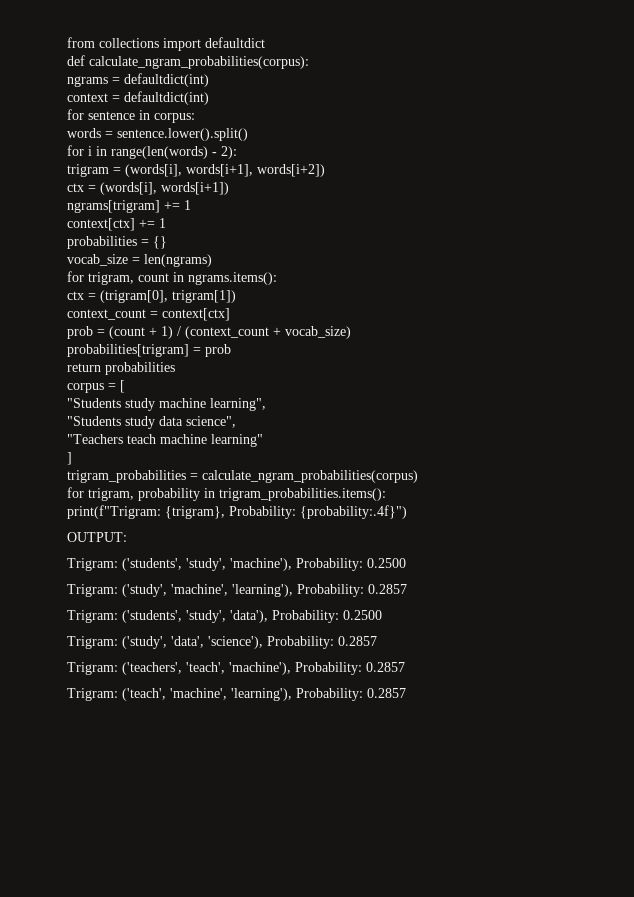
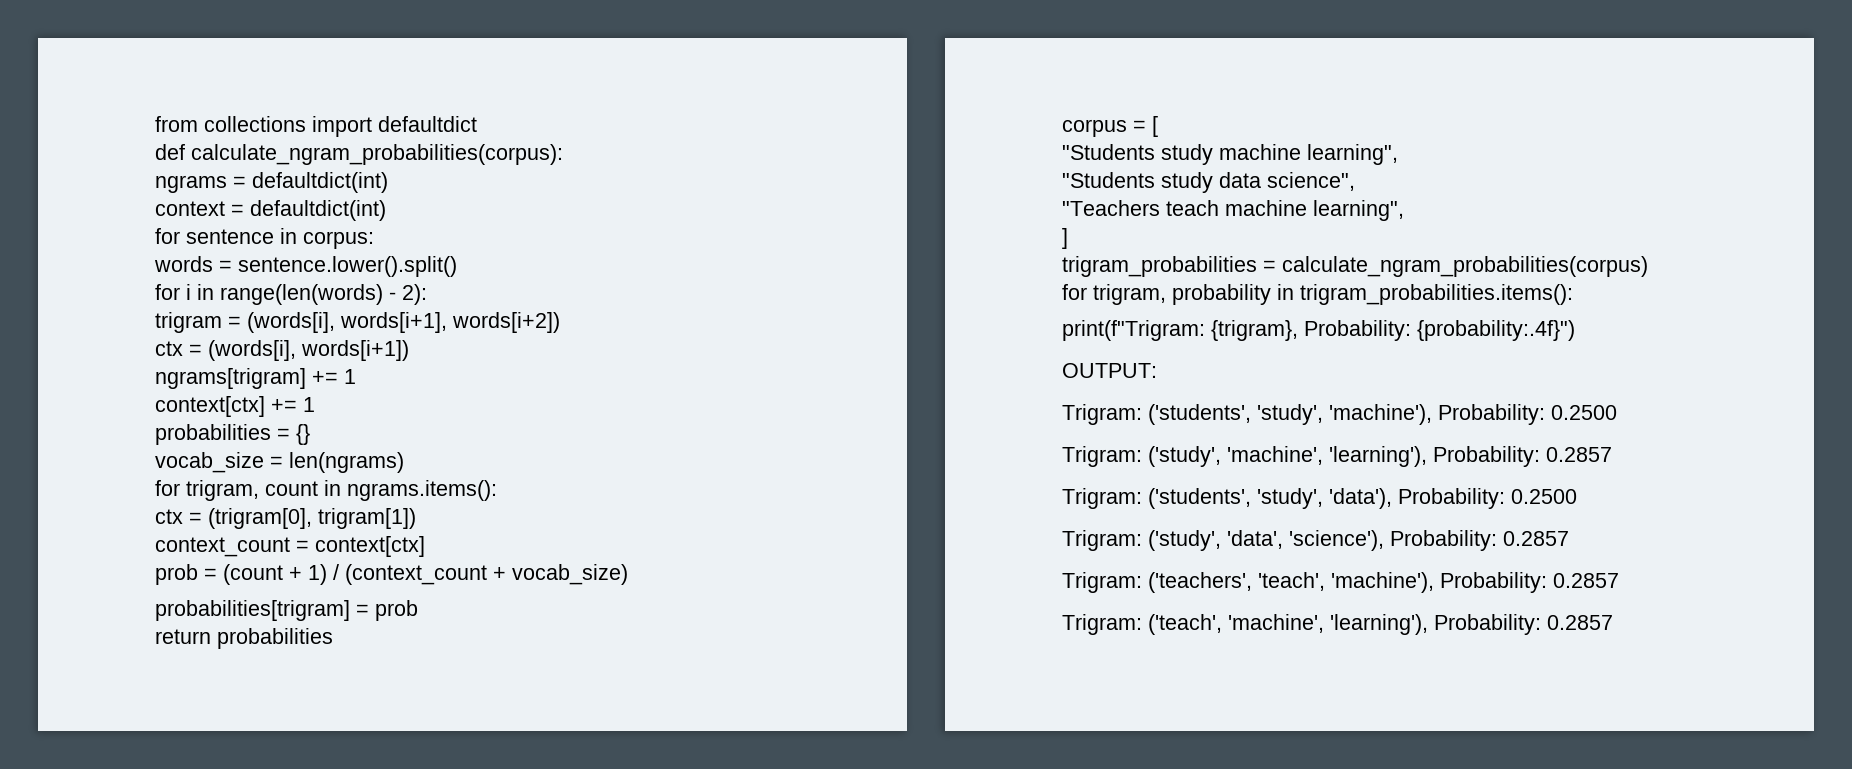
- "Teachers teach machine learning"
+ "Teachers teach machine learning",

